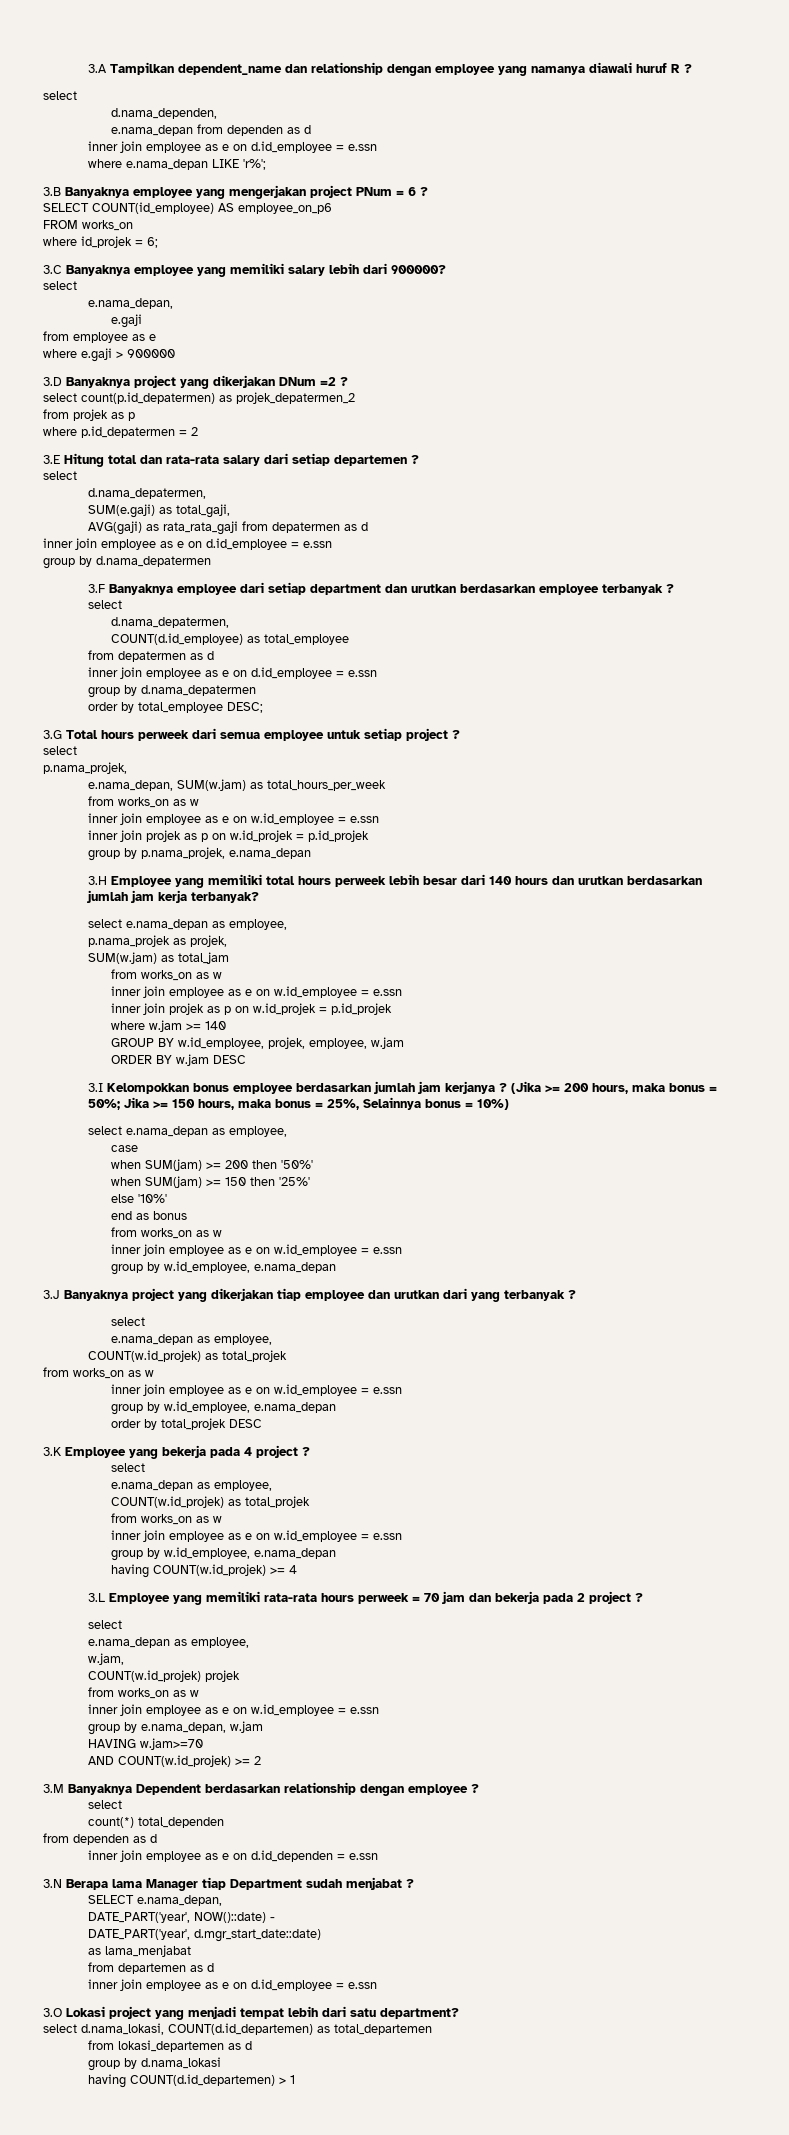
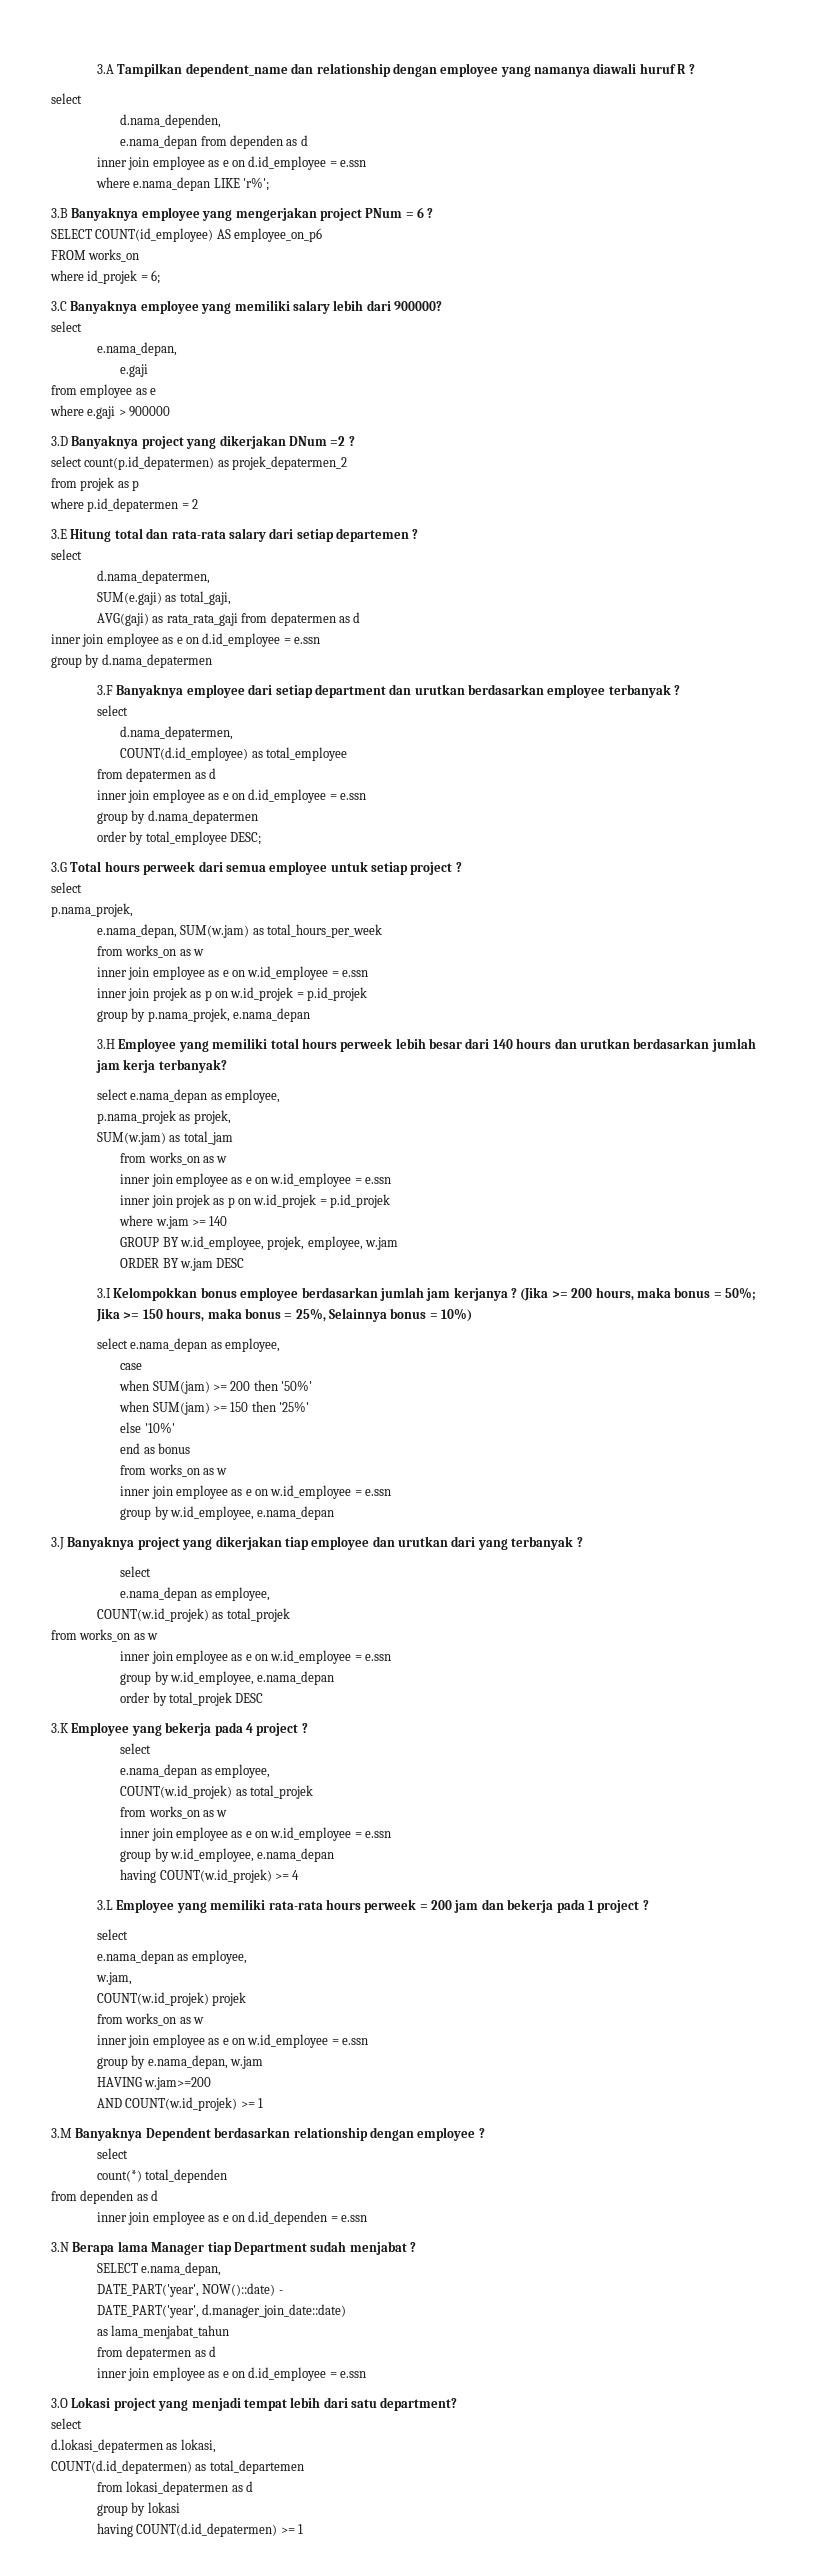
- 3.L Employee yang memiliki rata-rata hours perweek = 70 jam dan bekerja pada 2 project ?
+ 3.L Employee yang memiliki rata-rata hours perweek = 200 jam dan bekerja pada 1 project ?
- HAVING w.jam>=70
+ HAVING w.jam>=200
- AND COUNT(w.id_projek) >= 2
+ AND COUNT(w.id_projek) >= 1
- DATE_PART('year', d.mgr_start_date::date)
- as lama_menjabat
- from departemen as d
+ DATE_PART('year', d.manager_join_date::date)
+ as lama_menjabat_tahun
+ from depatermen as d
  3.O Lokasi project yang menjadi tempat lebih dari satu department?
- select d.nama_lokasi, COUNT(d.id_departemen) as total_departemen
+ select
+ d.lokasi_depatermen as lokasi,
+ COUNT(d.id_depatermen) as total_departemen
- from lokasi_departemen as d
+ from lokasi_depatermen as d
- group by d.nama_lokasi
- having COUNT(d.id_departemen) > 1
+ group by lokasi
+ having COUNT(d.id_depatermen) >= 1

